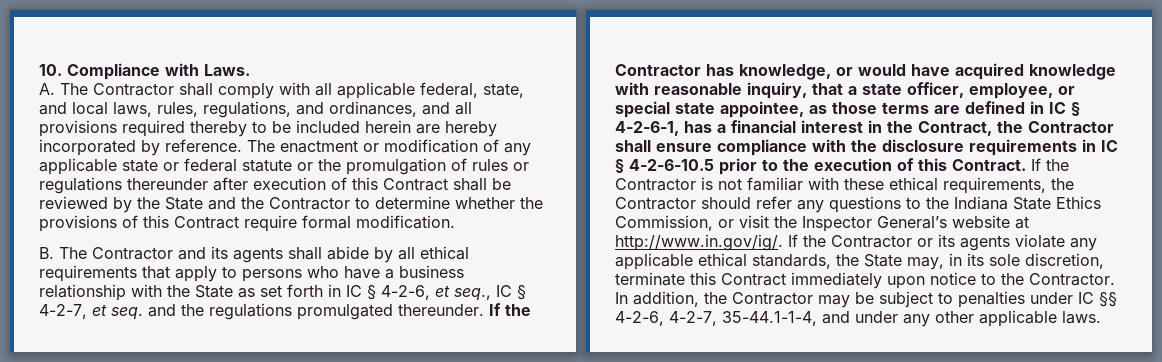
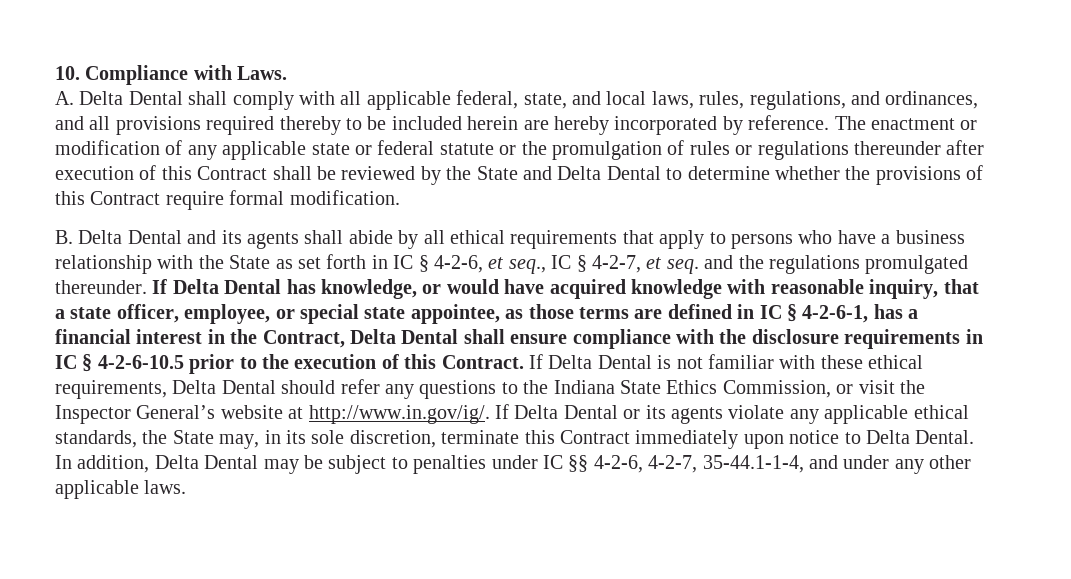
- A. The Contractor shall comply with all applicable federal, state, and local laws, rules, regulations, and ordinances, and all provisions required thereby to be included herein are hereby incorporated by reference.
+ A. Delta Dental shall comply with all applicable federal, state, and local laws, rules, regulations, and ordinances, and all provisions required thereby to be included herein are hereby incorporated by reference.
- The enactment or modification of any applicable state or federal statute or the promulgation of rules or regulations thereunder after execution of this Contract shall be reviewed by the State and the Contractor to determine whether the provisions of this Contract require formal modification.
+ The enactment or modification of any applicable state or federal statute or the promulgation of rules or regulations thereunder after execution of this Contract shall be reviewed by the State and Delta Dental to determine whether the provisions of this Contract require formal modification.
- B. The Contractor and its agents shall abide by all ethical requirements that apply to persons who have a business relationship with the State as set forth in IC § 4-2-6, et seq., IC § 4-2-7, et seq. and the regulations promulgated thereunder.
+ B. Delta Dental and its agents shall abide by all ethical requirements that apply to persons who have a business relationship with the State as set forth in IC § 4-2-6, et seq., IC § 4-2-7, et seq. and the regulations promulgated thereunder.
- If the Contractor has knowledge, or would have acquired knowledge with reasonable inquiry, that a state officer, employee, or special state appointee, as those terms are defined in IC § 4-2-6-1, has a financial interest in the Contract, the Contractor shall ensure compliance with the disclosure requirements in IC § 4-2-6-10.5 prior to the execution of this Contract.
+ If Delta Dental has knowledge, or would have acquired knowledge with reasonable inquiry, that a state officer, employee, or special state appointee, as those terms are defined in IC § 4-2-6-1, has a financial interest in the Contract, Delta Dental shall ensure compliance with the disclosure requirements in IC § 4-2-6-10.5 prior to the execution of this Contract.
- If the Contractor is not familiar with these ethical requirements, the Contractor should refer any questions to the Indiana State Ethics Commission, or visit the Inspector General’s website at http://www.in.gov/ig/. If the Contractor or its agents violate any applicable ethical standards, the State may, in its sole discretion, terminate this Contract immediately upon notice to the Contractor. In addition, the Contractor may be subject to penalties under IC §§ 4-2-6, 4-2-7, 35-44.1-1-4, and under any other applicable laws.
+ If Delta Dental is not familiar with these ethical requirements, Delta Dental should refer any questions to the Indiana State Ethics Commission, or visit the Inspector General’s website at http://www.in.gov/ig/. If Delta Dental or its agents violate any applicable ethical standards, the State may, in its sole discretion, terminate this Contract immediately upon notice to Delta Dental. In addition, Delta Dental may be subject to penalties under IC §§ 4-2-6, 4-2-7, 35-44.1-1-4, and under any other applicable laws.

